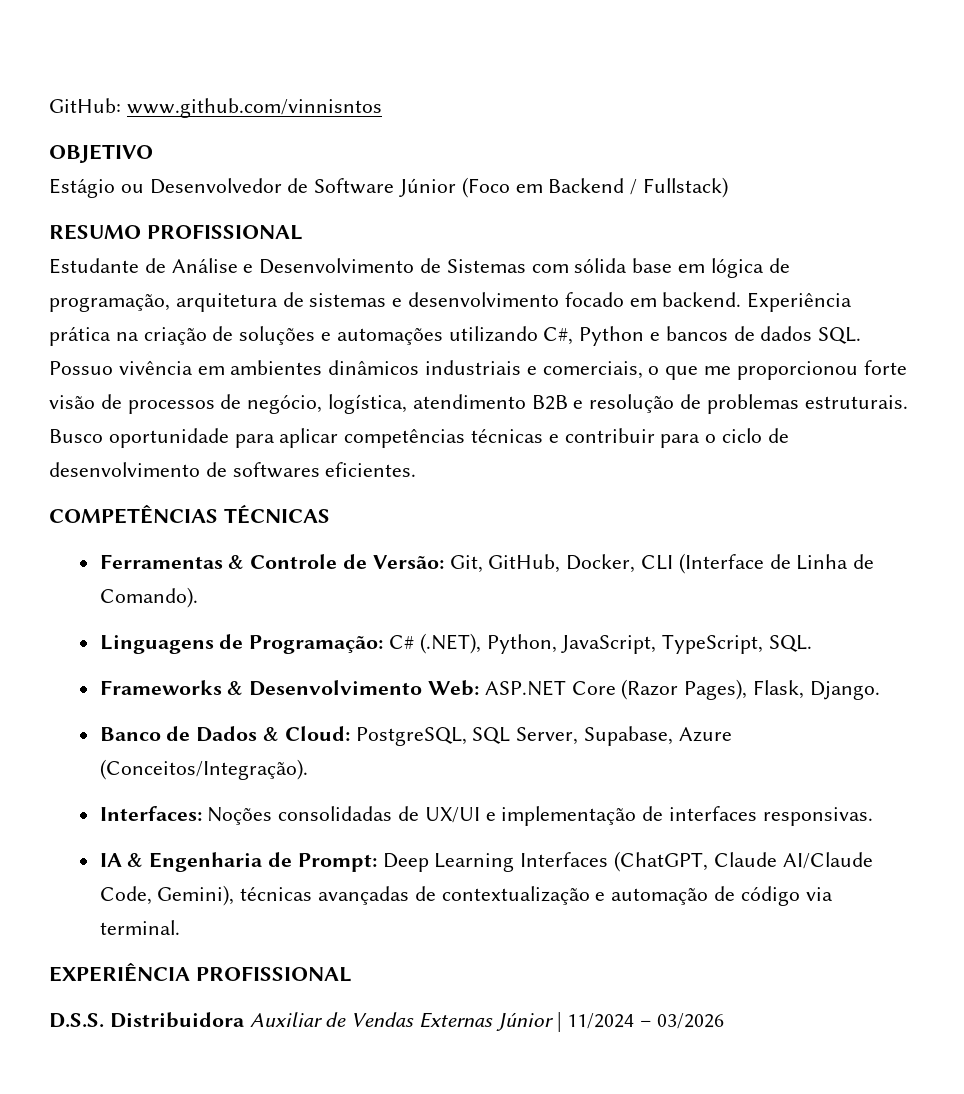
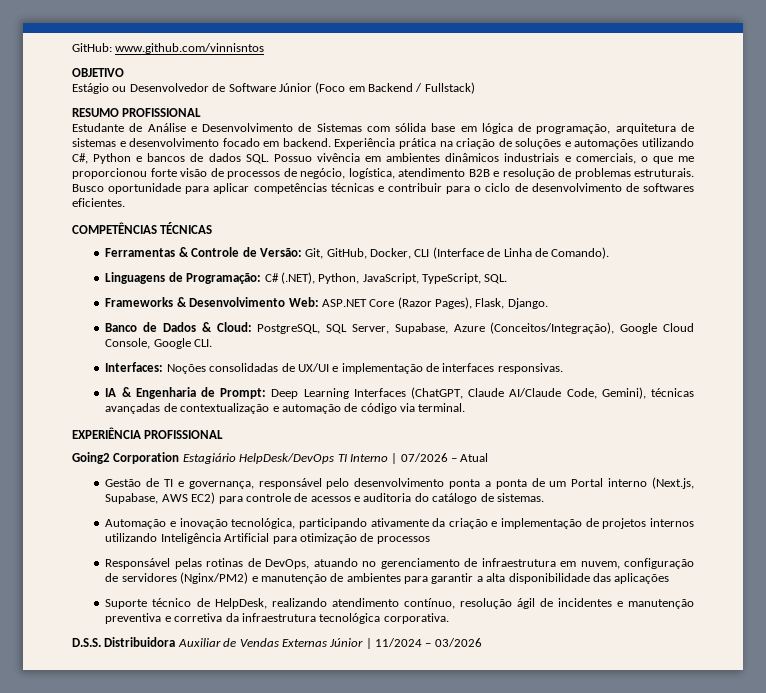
- Banco de Dados & Cloud: PostgreSQL, SQL Server, Supabase, Azure (Conceitos/Integração).
+ Banco de Dados & Cloud: PostgreSQL, SQL Server, Supabase, Azure (Conceitos/Integração), Google Cloud Console, Google CLI.
+ Going2 Corporation Estagiário HelpDesk/DevOps TI Interno | 07/2026 – Atual
+ Gestão de TI e governança, responsável pelo desenvolvimento ponta a ponta de um Portal interno (Next.js, Supabase, AWS EC2) para controle de acessos e auditoria do catálogo de sistemas.
+ Automação e inovação tecnológica, participando ativamente da criação e implementação de projetos internos utilizando Inteligência Artificial para otimização de processos
+ Responsável pelas rotinas de DevOps, atuando no gerenciamento de infraestrutura em nuvem, configuração de servidores (Nginx/PM2) e manutenção de ambientes para garantir a alta disponibilidade das aplicações
+ Suporte técnico de HelpDesk, realizando atendimento contínuo, resolução ágil de incidentes e manutenção preventiva e corretiva da infraestrutura tecnológica corporativa.

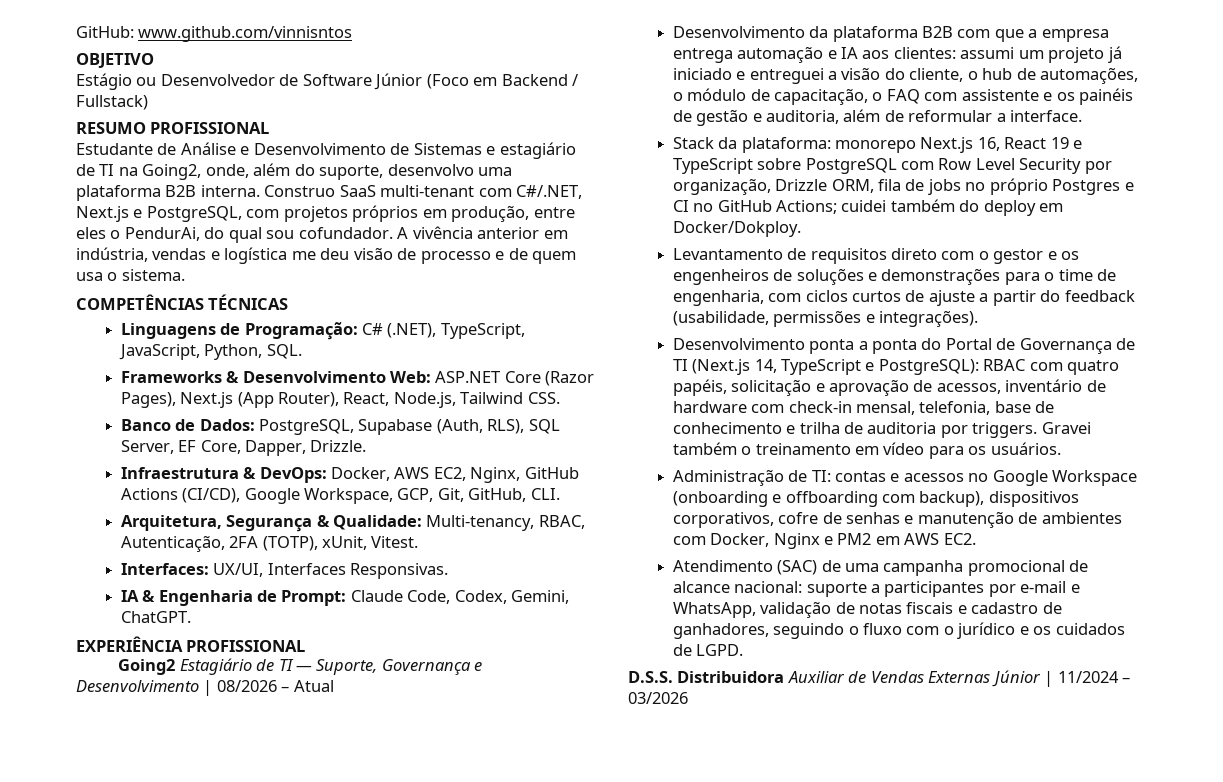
- Estudante de Análise e Desenvolvimento de Sistemas com sólida base em lógica de programação, arquitetura de sistemas e desenvolvimento focado em backend. Experiência prática na criação de soluções e automações utilizando C#, Python e bancos de dados SQL. Possuo vivência em ambientes dinâmicos industriais e comerciais, o que me proporcionou forte visão de processos de negócio, logística, atendimento B2B e resolução de problemas estruturais. Busco oportunidade para aplicar competências técnicas e contribuir para o ciclo de desenvolvimento de softwares eficientes.
+ Estudante de Análise e Desenvolvimento de Sistemas e estagiário de TI na Going2, onde, além do suporte, desenvolvo uma plataforma B2B interna. Construo SaaS multi-tenant com C#/.NET, Next.js e PostgreSQL, com projetos próprios em produção, entre eles o PendurAi, do qual sou cofundador. A vivência anterior em indústria, vendas e logística me deu visão de processo e de quem usa o sistema.
  COMPETÊNCIAS TÉCNICAS
- Ferramentas & Controle de Versão: Git, GitHub, Docker, CLI (Interface de Linha de Comando).
- Linguagens de Programação: C# (.NET), Python, JavaScript, TypeScript, SQL.
+ Linguagens de Programação: C# (.NET), TypeScript, JavaScript, Python, SQL.
- Frameworks & Desenvolvimento Web: ASP.NET Core (Razor Pages), Flask, Django.
- Banco de Dados & Cloud: PostgreSQL, SQL Server, Supabase, Azure (Conceitos/Integração), Google Cloud Console, Google CLI.
- Interfaces: Noções consolidadas de UX/UI e implementação de interfaces responsivas.
+ Frameworks & Desenvolvimento Web: ASP.NET Core (Razor Pages), Next.js (App Router), React, Node.js, Tailwind CSS.
+ Banco de Dados: PostgreSQL, Supabase (Auth, RLS), SQL Server, EF Core, Dapper, Drizzle.
+ Infraestrutura & DevOps: Docker, AWS EC2, Nginx, GitHub Actions (CI/CD), Google Workspace, GCP, Git, GitHub, CLI.
+ Arquitetura, Segurança & Qualidade: Multi-tenancy, RBAC, Autenticação, 2FA (TOTP), xUnit, Vitest.
+ Interfaces: UX/UI, Interfaces Responsivas.
- IA & Engenharia de Prompt: Deep Learning Interfaces (ChatGPT, Claude AI/Claude Code, Gemini), técnicas avançadas de contextualização e automação de código via terminal.
+ IA & Engenharia de Prompt: Claude Code, Codex, Gemini, ChatGPT.
  EXPERIÊNCIA PROFISSIONAL
- Going2 Corporation Estagiário HelpDesk/DevOps TI Interno | 07/2026 – Atual
- Gestão de TI e governança, responsável pelo desenvolvimento ponta a ponta de um Portal interno (Next.js, Supabase, AWS EC2) para controle de acessos e auditoria do catálogo de sistemas.
- Automação e inovação tecnológica, participando ativamente da criação e implementação de projetos internos utilizando Inteligência Artificial para otimização de processos
- Responsável pelas rotinas de DevOps, atuando no gerenciamento de infraestrutura em nuvem, configuração de servidores (Nginx/PM2) e manutenção de ambientes para garantir a alta disponibilidade das aplicações
- Suporte técnico de HelpDesk, realizando atendimento contínuo, resolução ágil de incidentes e manutenção preventiva e corretiva da infraestrutura tecnológica corporativa.
+ Going2 Estagiário de TI — Suporte, Governança e Desenvolvimento | 08/2026 – Atual
+ Desenvolvimento da plataforma B2B com que a empresa entrega automação e IA aos clientes: assumi um projeto já iniciado e entreguei a visão do cliente, o hub de automações, o módulo de capacitação, o FAQ com assistente e os painéis de gestão e auditoria, além de reformular a interface.
+ Stack da plataforma: monorepo Next.js 16, React 19 e TypeScript sobre PostgreSQL com Row Level Security por organização, Drizzle ORM, fila de jobs no próprio Postgres e CI no GitHub Actions; cuidei também do deploy em Docker/Dokploy.
+ Levantamento de requisitos direto com o gestor e os engenheiros de soluções e demonstrações para o time de engenharia, com ciclos curtos de ajuste a partir do feedback (usabilidade, permissões e integrações).
+ Desenvolvimento ponta a ponta do Portal de Governança de TI (Next.js 14, TypeScript e PostgreSQL): RBAC com quatro papéis, solicitação e aprovação de acessos, inventário de hardware com check-in mensal, telefonia, base de conhecimento e trilha de auditoria por triggers. Gravei também o treinamento em vídeo para os usuários.
+ Administração de TI: contas e acessos no Google Workspace (onboarding e offboarding com backup), dispositivos corporativos, cofre de senhas e manutenção de ambientes com Docker, Nginx e PM2 em AWS EC2.
+ Atendimento (SAC) de uma campanha promocional de alcance nacional: suporte a participantes por e-mail e WhatsApp, validação de notas fiscais e cadastro de ganhadores, seguindo o fluxo com o jurídico e os cuidados de LGPD.

